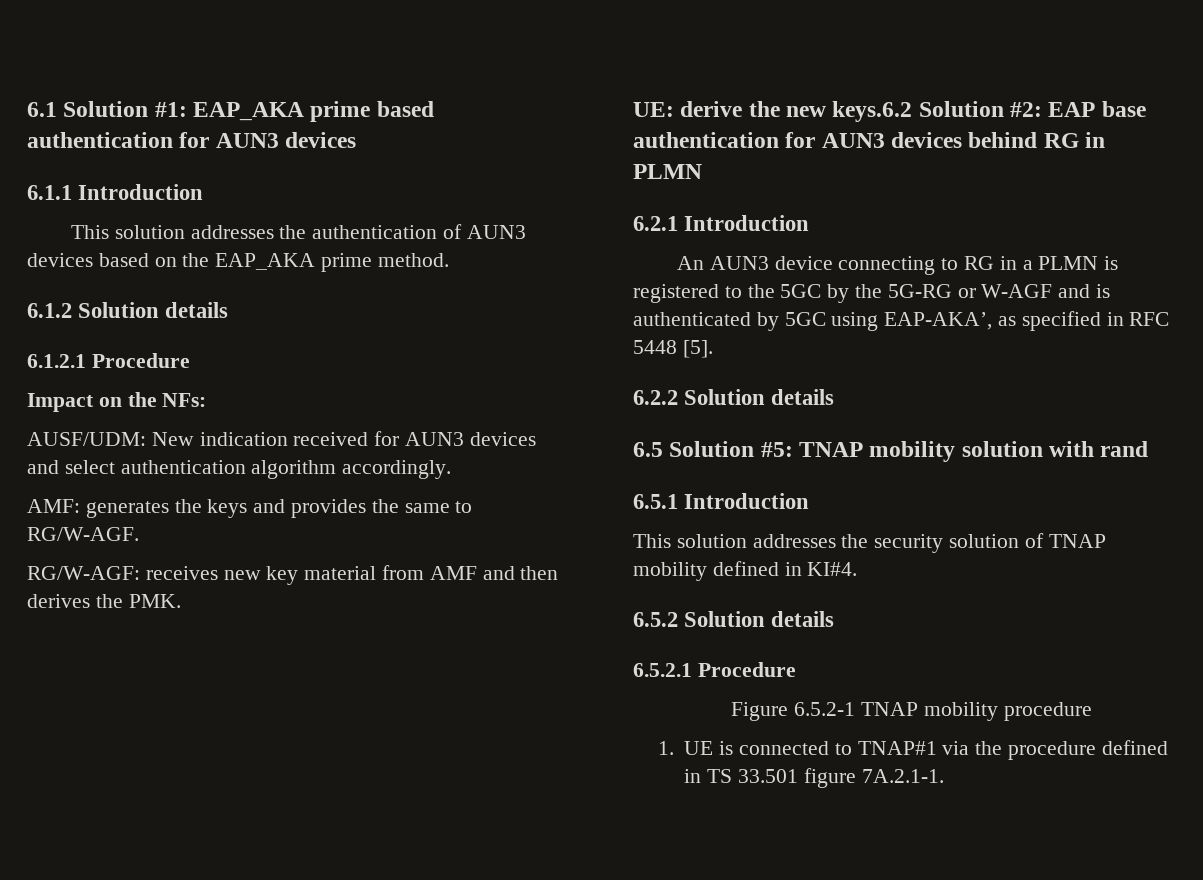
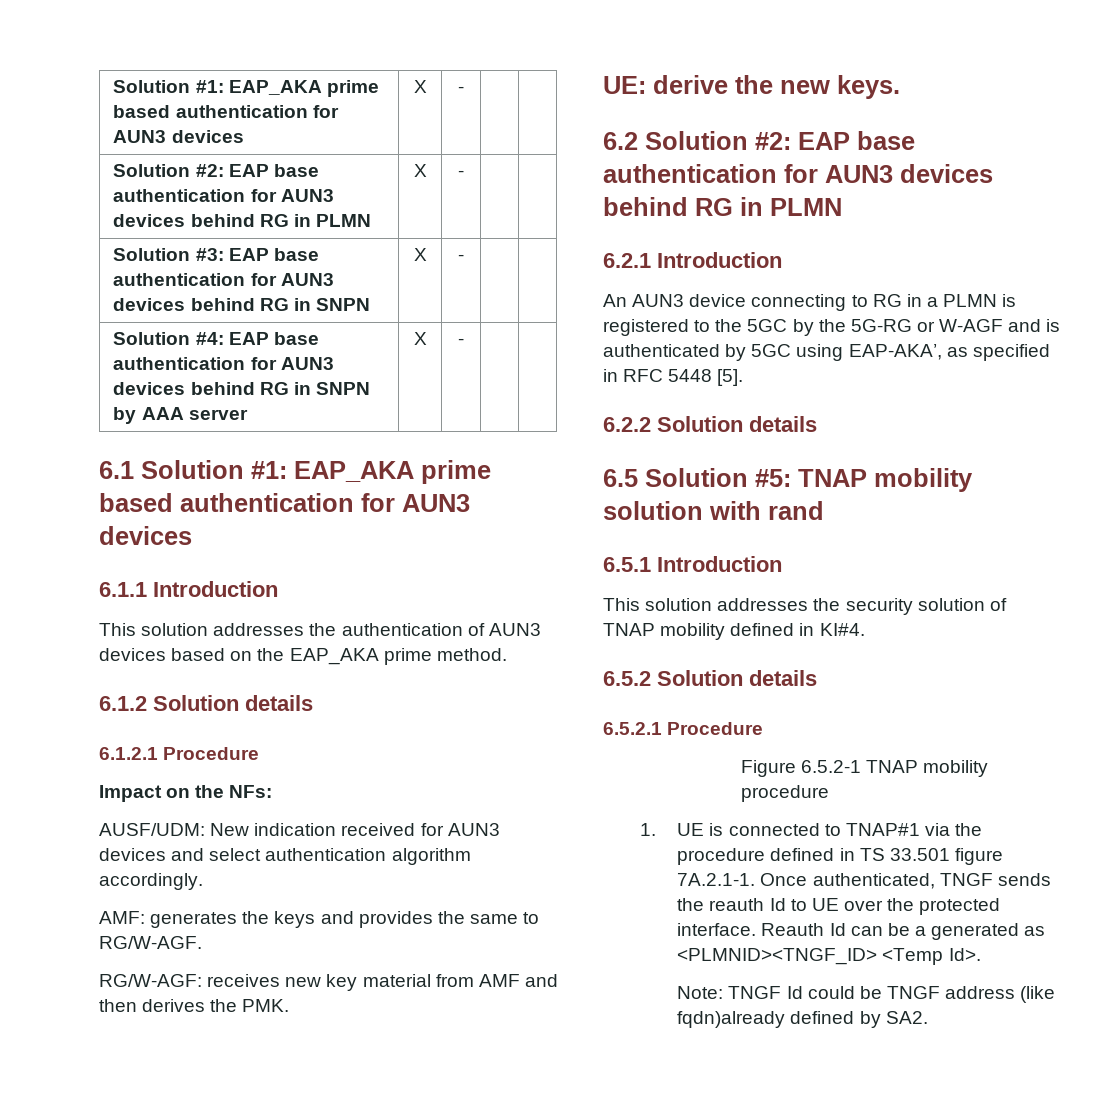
+ Solution #1: EAP_AKA prime based authentication for AUN3 devices | X | - | |
+ Solution #2: EAP base authentication for AUN3 devices behind RG in PLMN | X | - | |
+ Solution #3: EAP base authentication for AUN3 devices behind RG in SNPN | X | - | |
+ Solution #4: EAP base authentication for AUN3 devices behind RG in SNPN by AAA server | X | - | |
- UE: derive the new keys.6.2 Solution #2: EAP base authentication for AUN3 devices behind RG in PLMN
+ UE: derive the new keys.
+ 6.2 Solution #2: EAP base authentication for AUN3 devices behind RG in PLMN
- 1. UE is connected to TNAP#1 via the procedure defined in TS 33.501 figure 7A.2.1-1.
+ 1. UE is connected to TNAP#1 via the procedure defined in TS 33.501 figure 7A.2.1-1. Once authenticated, TNGF sends the reauth Id to UE over the protected interface. Reauth Id can be a generated as <PLMNID><TNGF_ID> <Temp Id>.
+ Note: TNGF Id could be TNGF address (like fqdn)already defined by SA2.

